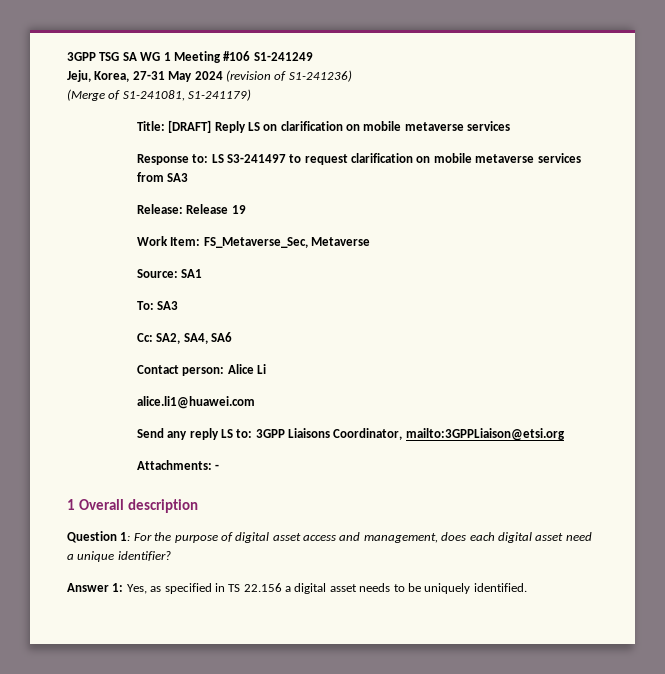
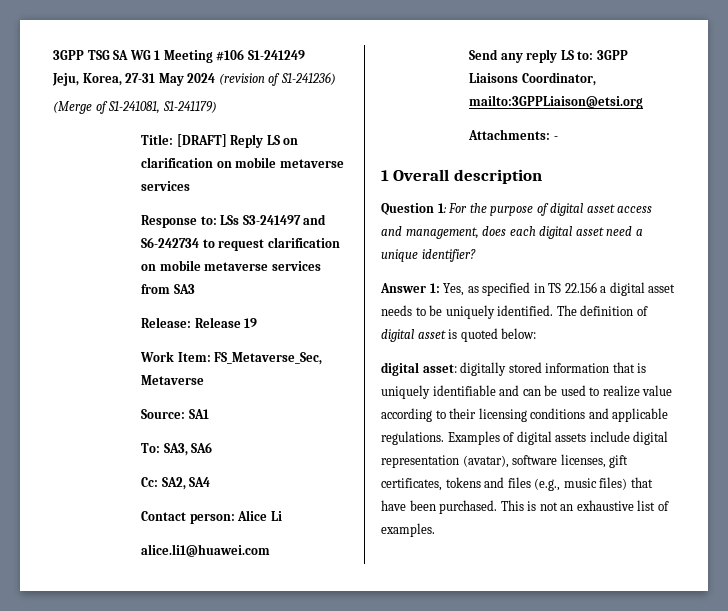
- Response to: LS S3-241497 to request clarification on mobile metaverse services from SA3
+ Response to: LSs S3-241497 and S6-242734 to request clarification on mobile metaverse services from SA3
- To: SA3
+ To: SA3, SA6
- Cc: SA2, SA4, SA6
+ Cc: SA2, SA4
+ The definition of digital asset is quoted below:
+ digital asset: digitally stored information that is uniquely identifiable and can be used to realize value according to their licensing conditions and applicable regulations. Examples of digital assets include digital representation (avatar), software licenses, gift certificates, tokens and files (e.g., music files) that have been purchased. This is not an exhaustive list of examples.

